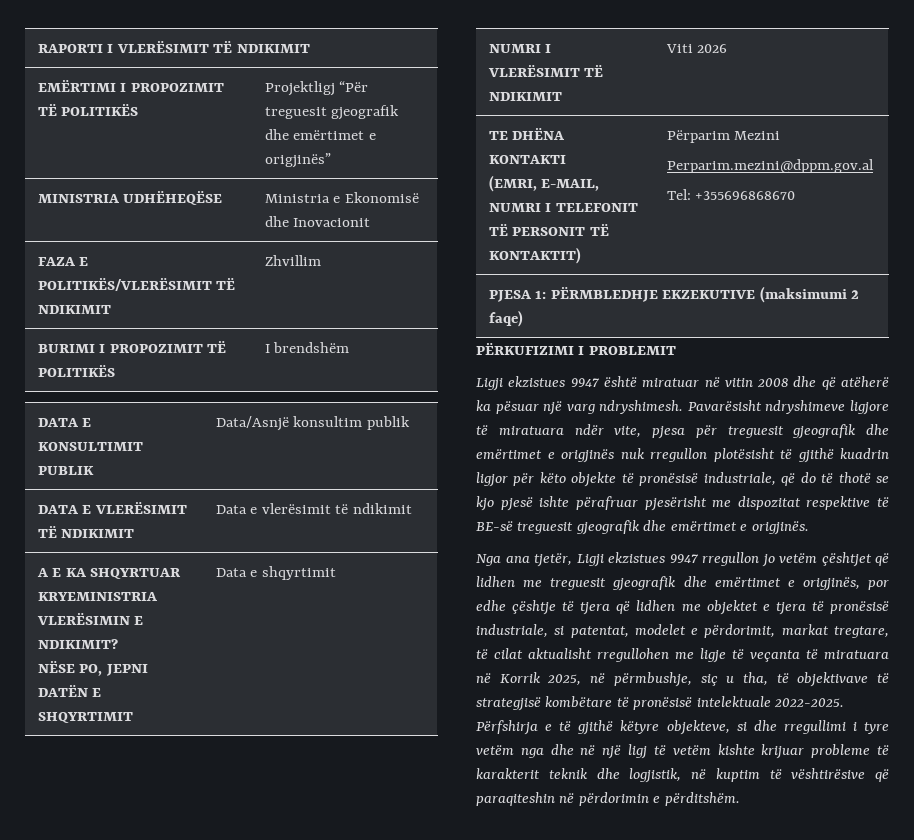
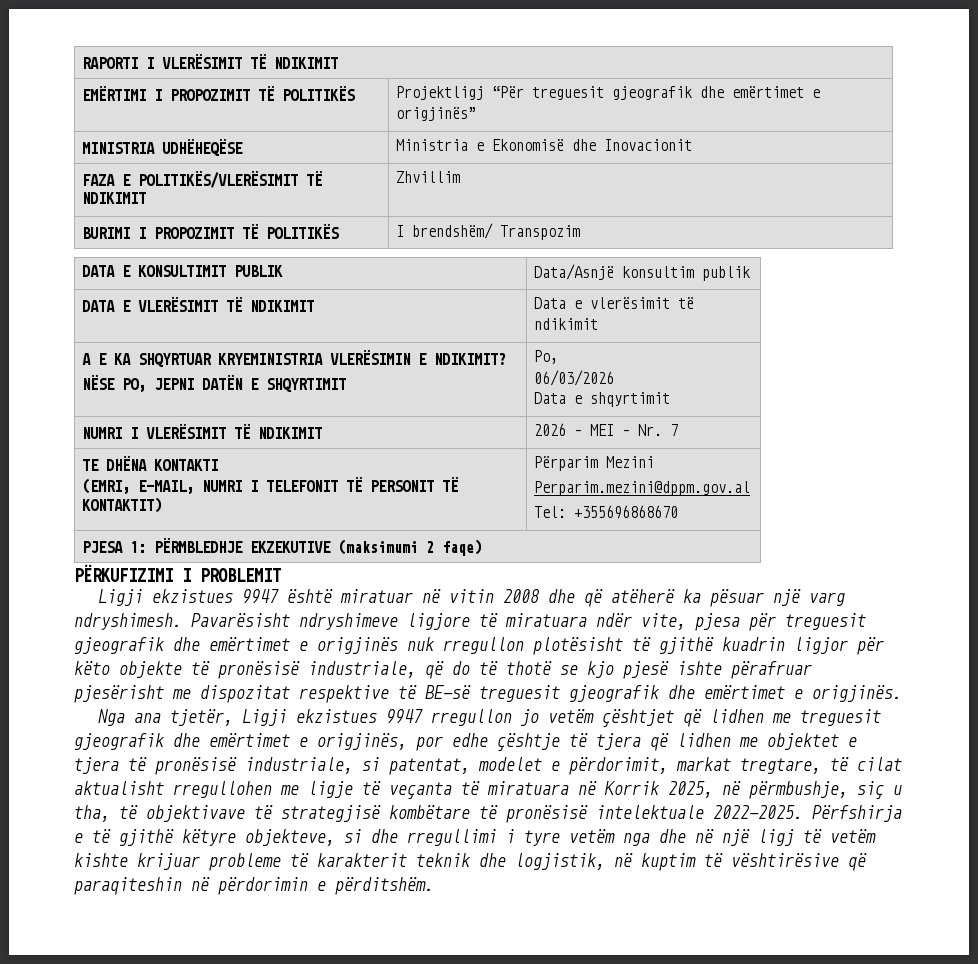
- BURIMI I PROPOZIMIT TË POLITIKËS | I brendshëm
+ BURIMI I PROPOZIMIT TË POLITIKËS | I brendshëm/ Transpozim
  A E KA SHQYRTUAR KRYEMINISTRIA VLERËSIMIN E NDIKIMIT?
- NËSE PO, JEPNI DATËN E SHQYRTIMIT | Data e shqyrtimit
+ NËSE PO, JEPNI DATËN E SHQYRTIMIT | Po,
+ 06/03/2026
+ Data e shqyrtimit
- NUMRI I VLERËSIMIT TË NDIKIMIT | Viti 2026
+ NUMRI I VLERËSIMIT TË NDIKIMIT | 2026 – MEI – Nr. 7

